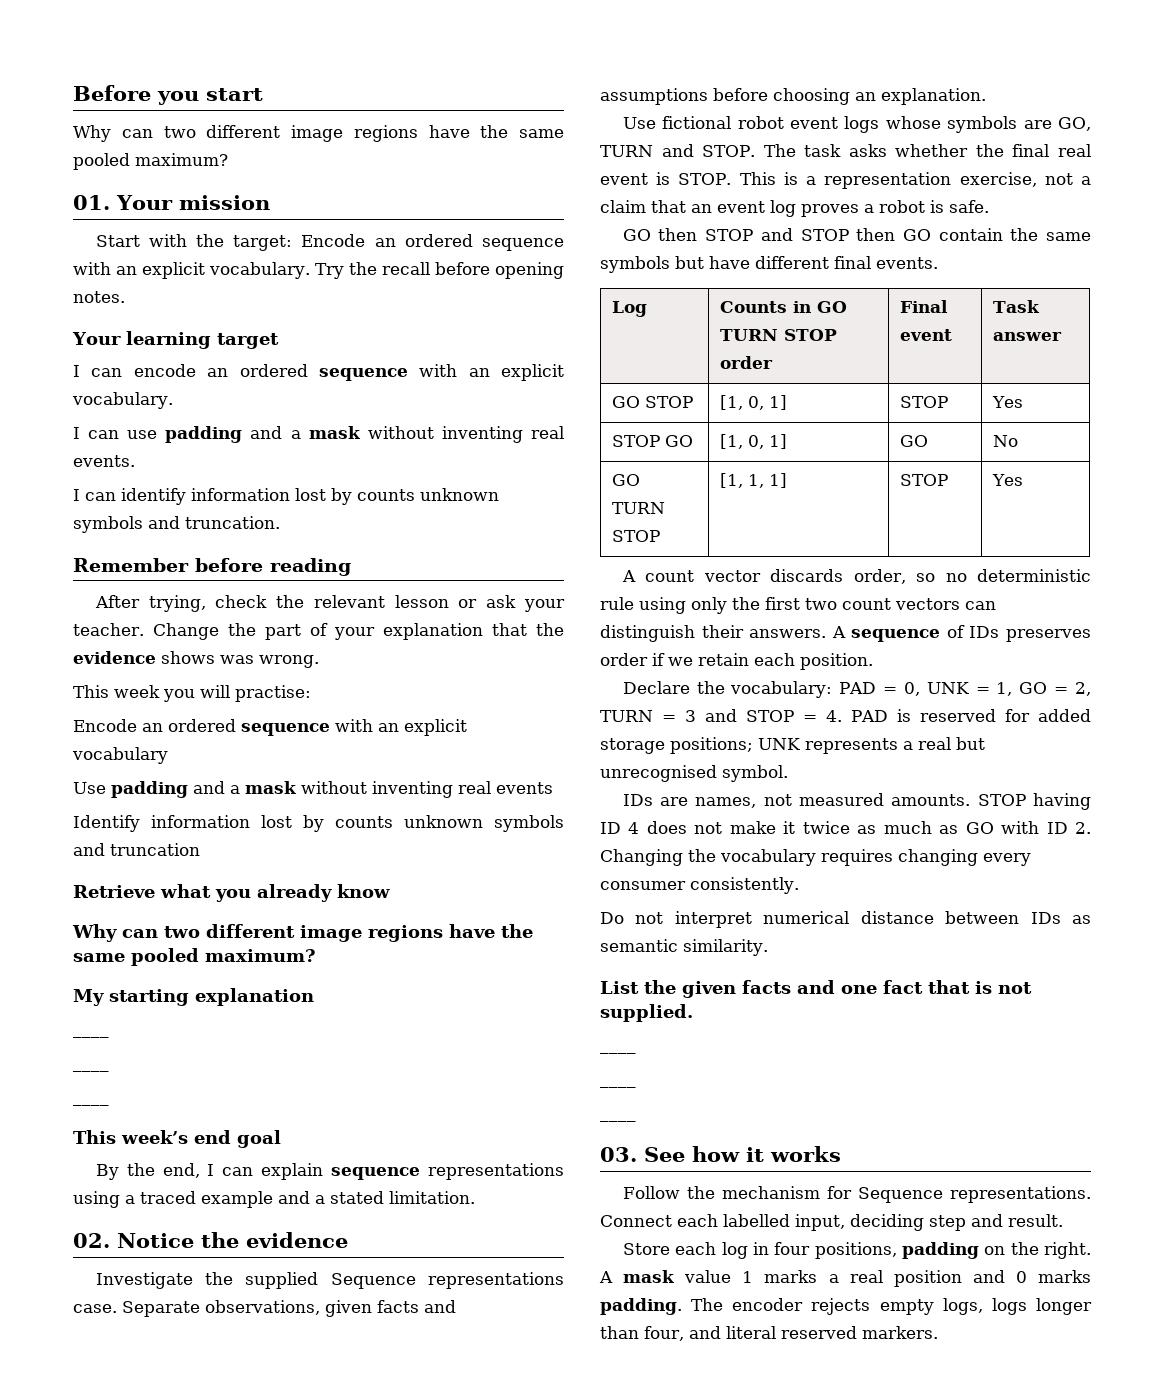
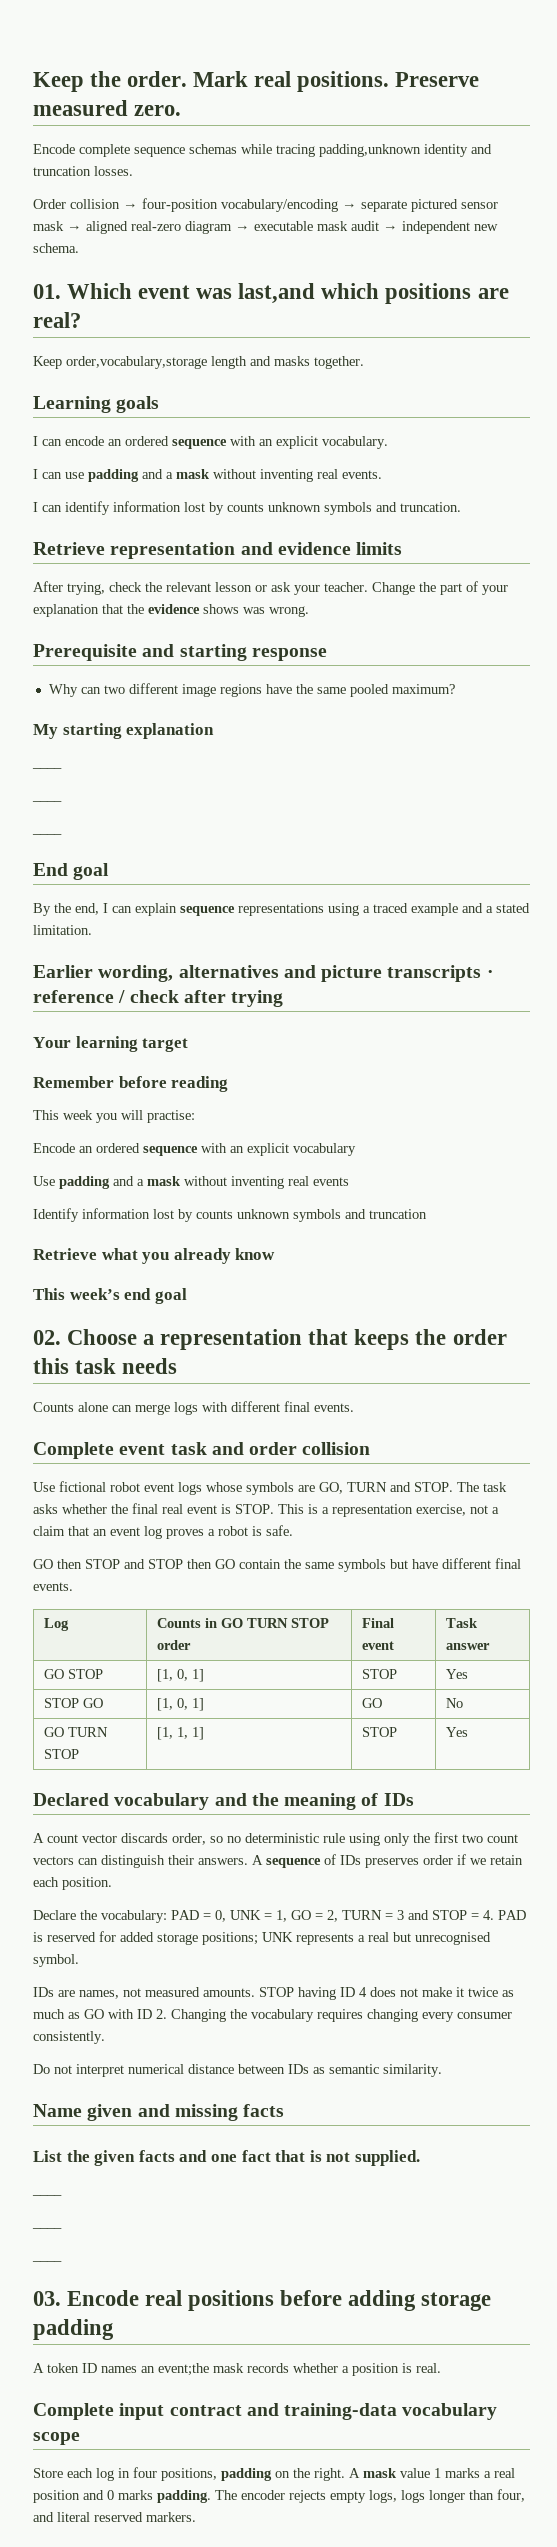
- Before you start
- Why can two different image regions have the same pooled maximum?
- 01. Your mission
- Start with the target: Encode an ordered sequence with an explicit vocabulary. Try the recall before opening notes.
- Your learning target
+ Keep the order. Mark real positions. Preserve measured zero.
+ Encode complete sequence schemas while tracing padding,unknown identity and truncation losses.
+ Order collision → four-position vocabulary/encoding → separate pictured sensor mask → aligned real-zero diagram → executable mask audit → independent new schema.
+ 01. Which event was last,and which positions are real?
+ Keep order,vocabulary,storage length and masks together.
+ Learning goals
- Remember before reading
+ Retrieve representation and evidence limits
+ Prerequisite and starting response
+ Why can two different image regions have the same pooled maximum?
+ My starting explanation
+ ____
+ ____
+ ____
+ End goal
+ By the end, I can explain sequence representations using a traced example and a stated limitation.
+ Earlier wording, alternatives and picture transcripts · reference / check after trying
+ Your learning target
+ Remember before reading
  Retrieve what you already know
- Why can two different image regions have the same pooled maximum?
- My starting explanation
- ____
- ____
- ____
  This week’s end goal
- By the end, I can explain sequence representations using a traced example and a stated limitation.
- 02. Notice the evidence
- Investigate the supplied Sequence representations case. Separate observations, given facts and assumptions before choosing an explanation.
+ 02. Choose a representation that keeps the order this task needs
+ Counts alone can merge logs with different final events.
+ Complete event task and order collision
+ Declared vocabulary and the meaning of IDs
+ Name given and missing facts
- 03. See how it works
- Follow the mechanism for Sequence representations. Connect each labelled input, deciding step and result.
+ 03. Encode real positions before adding storage padding
+ A token ID names an event;the mask records whether a position is real.
+ Complete input contract and training-data vocabulary scope

